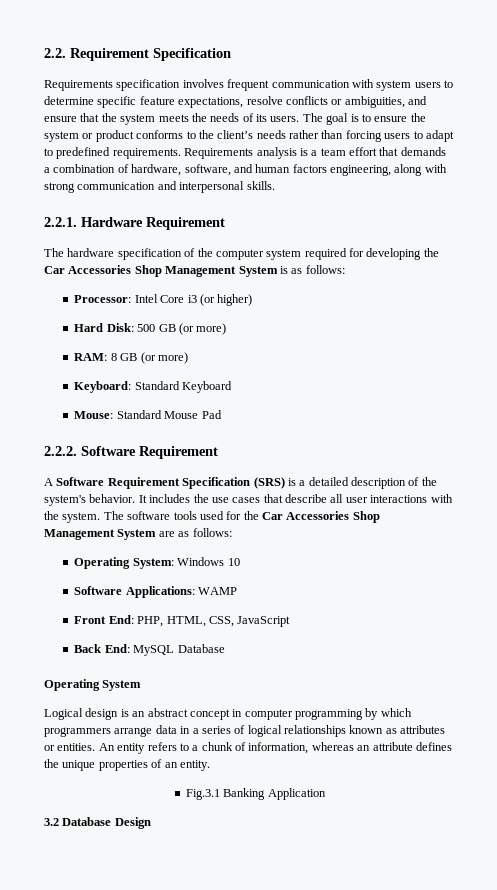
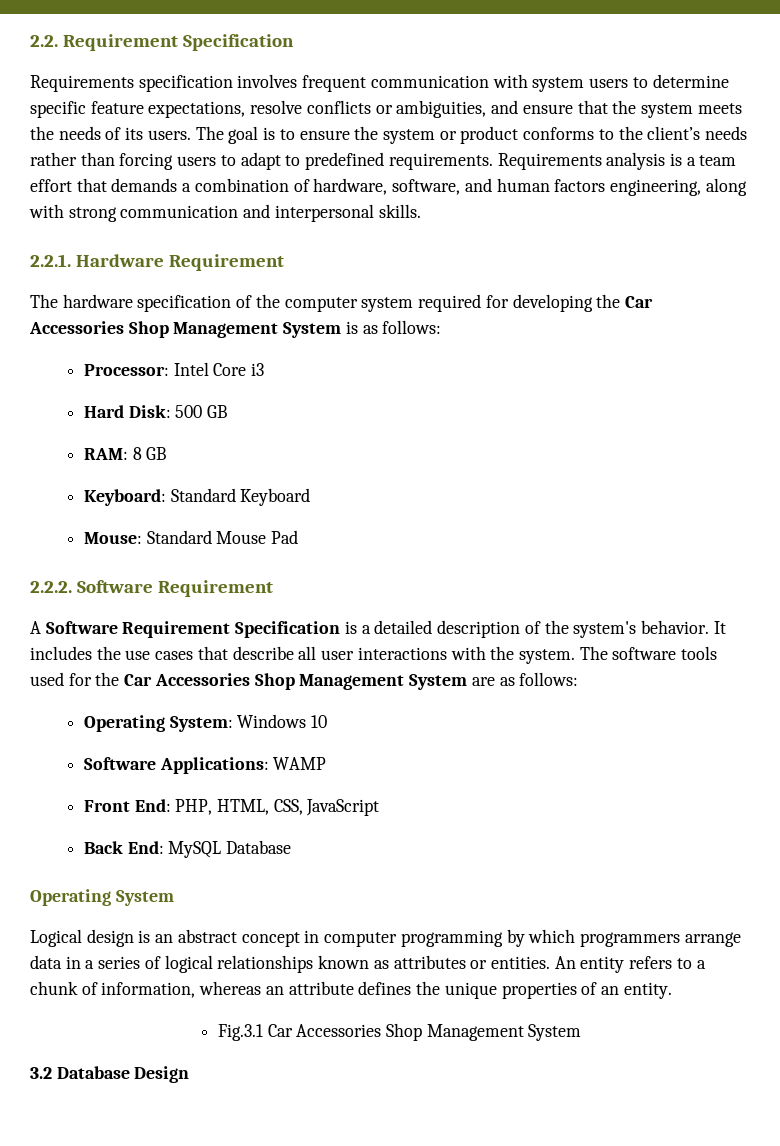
- Processor: Intel Core i3 (or higher)
+ Processor: Intel Core i3
- Hard Disk: 500 GB (or more)
+ Hard Disk: 500 GB
- RAM: 8 GB (or more)
+ RAM: 8 GB
- A Software Requirement Specification (SRS) is a detailed description of the system's behavior.
+ A Software Requirement Specification is a detailed description of the system's behavior.
- Fig.3.1 Banking Application
+ Fig.3.1 Car Accessories Shop Management System

